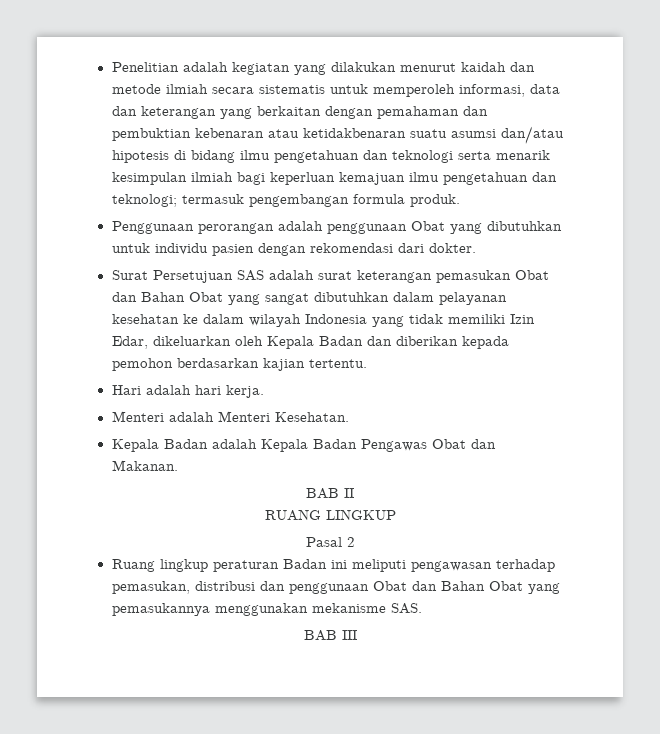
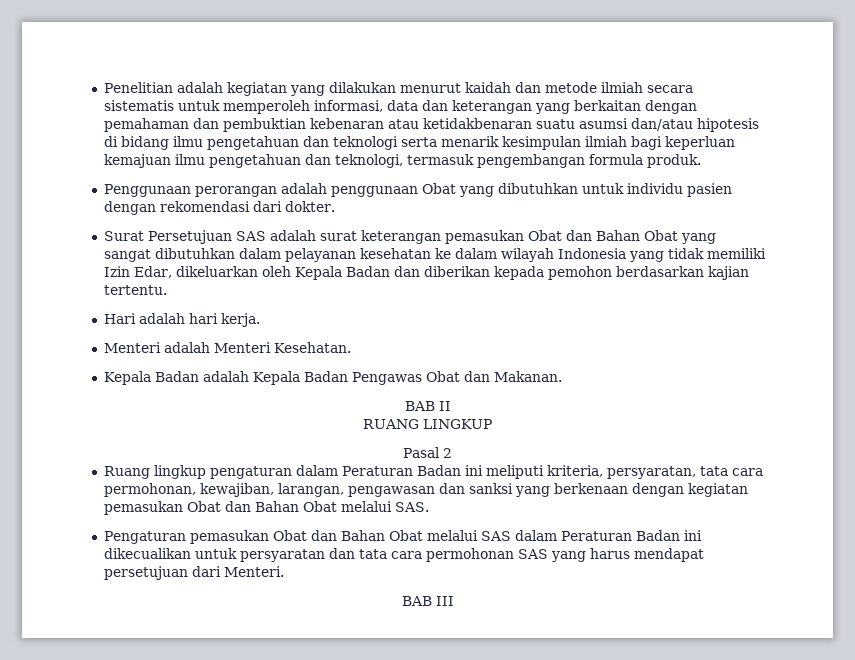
- Penelitian adalah kegiatan yang dilakukan menurut kaidah dan metode ilmiah secara sistematis untuk memperoleh informasi, data dan keterangan yang berkaitan dengan pemahaman dan pembuktian kebenaran atau ketidakbenaran suatu asumsi dan/atau hipotesis di bidang ilmu pengetahuan dan teknologi serta menarik kesimpulan ilmiah bagi keperluan kemajuan ilmu pengetahuan dan teknologi; termasuk pengembangan formula produk.
+ Penelitian adalah kegiatan yang dilakukan menurut kaidah dan metode ilmiah secara sistematis untuk memperoleh informasi, data dan keterangan yang berkaitan dengan pemahaman dan pembuktian kebenaran atau ketidakbenaran suatu asumsi dan/atau hipotesis di bidang ilmu pengetahuan dan teknologi serta menarik kesimpulan ilmiah bagi keperluan kemajuan ilmu pengetahuan dan teknologi, termasuk pengembangan formula produk.
- Ruang lingkup peraturan Badan ini meliputi pengawasan terhadap pemasukan, distribusi dan penggunaan Obat dan Bahan Obat yang pemasukannya menggunakan mekanisme SAS.
+ Ruang lingkup pengaturan dalam Peraturan Badan ini meliputi kriteria, persyaratan, tata cara permohonan, kewajiban, larangan, pengawasan dan sanksi yang berkenaan dengan kegiatan pemasukan Obat dan Bahan Obat melalui SAS.
+ Pengaturan pemasukan Obat dan Bahan Obat melalui SAS dalam Peraturan Badan ini dikecualikan untuk persyaratan dan tata cara permohonan SAS yang harus mendapat persetujuan dari Menteri.

